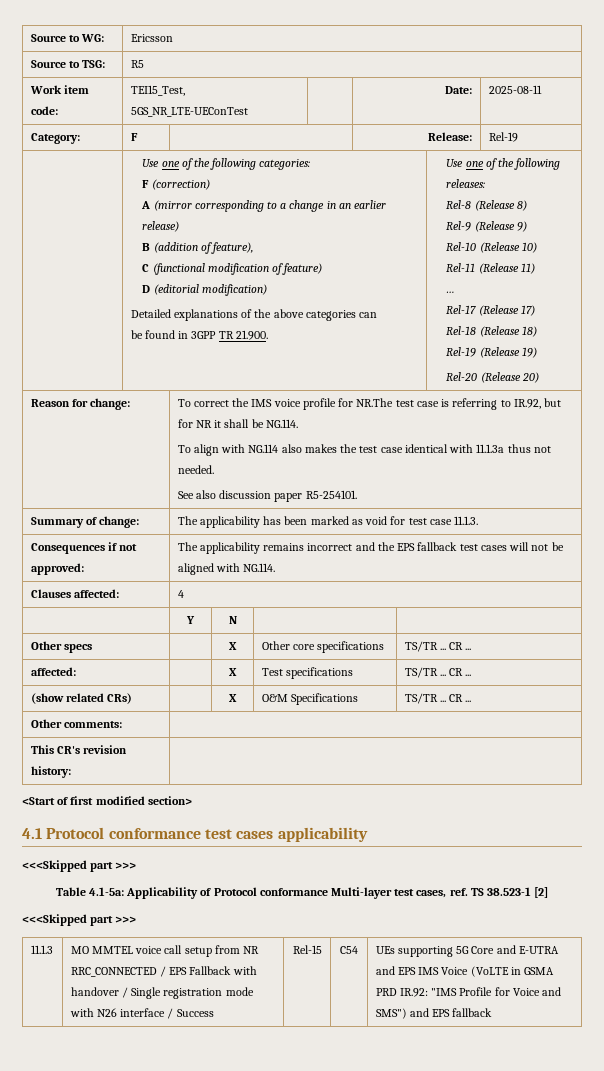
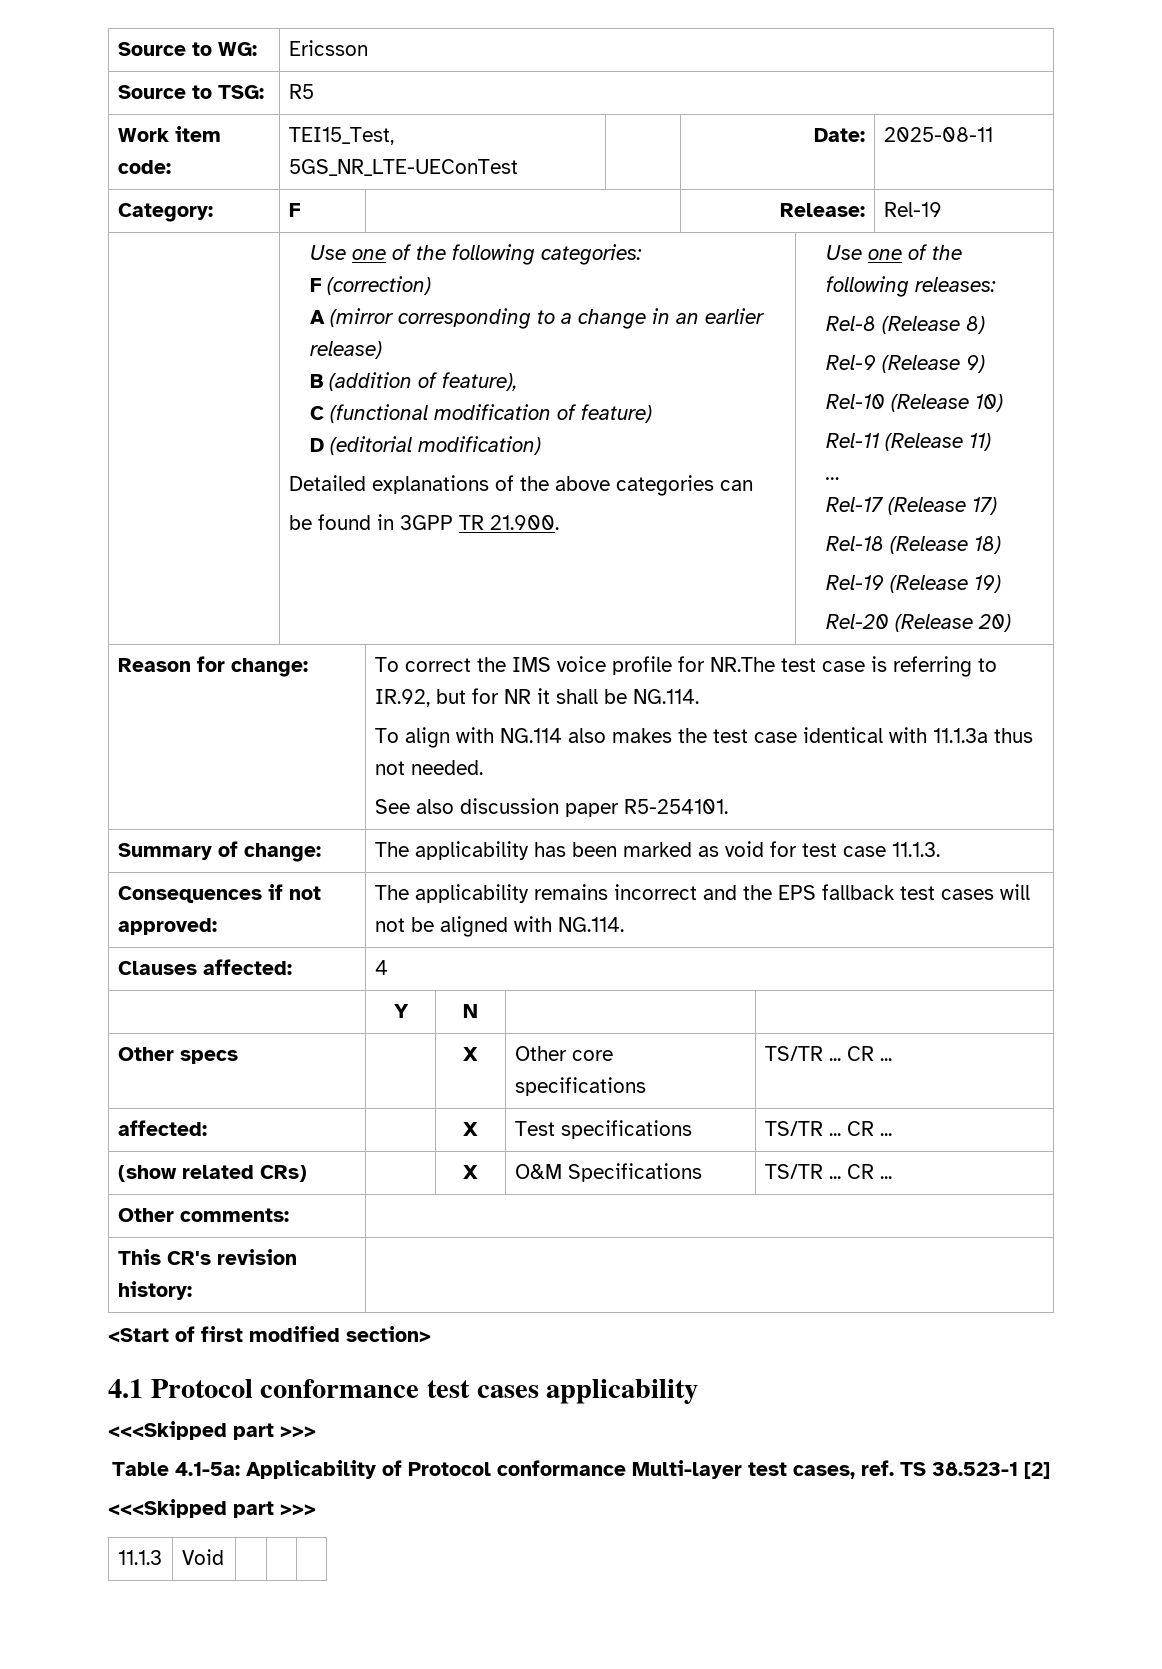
- MO MMTEL voice call setup from NR RRC_CONNECTED / EPS Fallback with handover / Single registration mode with N26 interface / Success | Rel-15 | C54 | UEs supporting 5G Core and E-UTRA and EPS IMS Voice (VoLTE in GSMA PRD IR.92: "IMS Profile for Voice and SMS") and EPS fallback
+ Void

